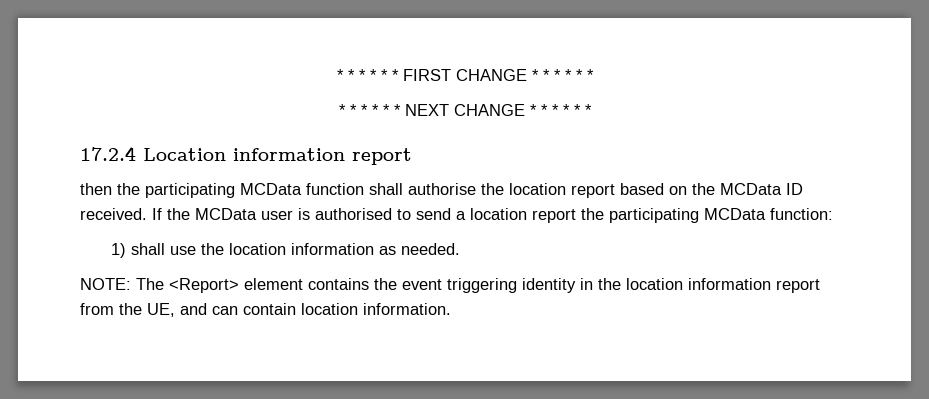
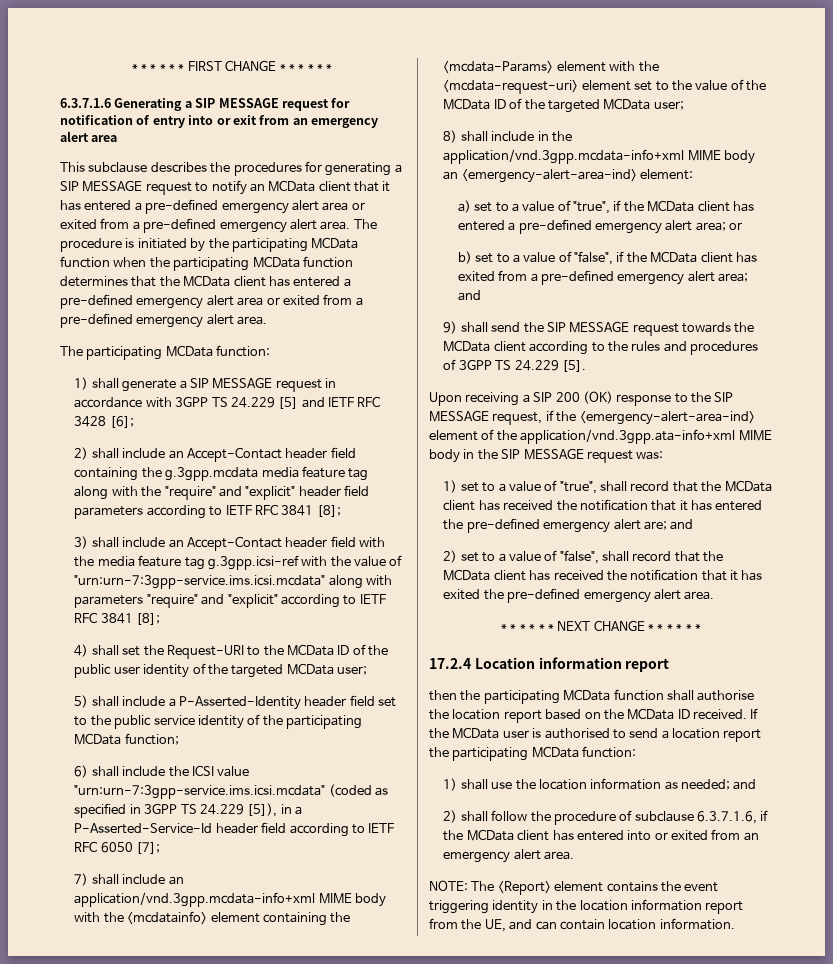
+ 6.3.7.1.6 Generating a SIP MESSAGE request for notification of entry into or exit from an emergency alert area
+ This subclause describes the procedures for generating a SIP MESSAGE request to notify an MCData client that it has entered a pre-defined emergency alert area or exited from a pre-defined emergency alert area. The procedure is initiated by the participating MCData function when the participating MCData function determines that the MCData client has entered a pre-defined emergency alert area or exited from a pre-defined emergency alert area.
+ The participating MCData function:
+ 1) shall generate a SIP MESSAGE request in accordance with 3GPP TS 24.229 [5] and IETF RFC 3428 [6];
+ 2) shall include an Accept-Contact header field containing the g.3gpp.mcdata media feature tag along with the "require" and "explicit" header field parameters according to IETF RFC 3841 [8];
+ 3) shall include an Accept-Contact header field with the media feature tag g.3gpp.icsi-ref with the value of "urn:urn-7:3gpp-service.ims.icsi.mcdata" along with parameters "require" and "explicit" according to IETF RFC 3841 [8];
+ 4) shall set the Request-URI to the MCData ID of the public user identity of the targeted MCData user;
+ 5) shall include a P-Asserted-Identity header field set to the public service identity of the participating MCData function;
+ 6) shall include the ICSI value "urn:urn-7:3gpp-service.ims.icsi.mcdata" (coded as specified in 3GPP TS 24.229 [5]), in a P-Asserted-Service-Id header field according to IETF RFC 6050 [7];
+ 7) shall include an application/vnd.3gpp.mcdata-info+xml MIME body with the <mcdatainfo> element containing the <mcdata-Params> element with the <mcdata-request-uri> element set to the value of the MCData ID of the targeted MCData user;
+ 8) shall include in the application/vnd.3gpp.mcdata-info+xml MIME body an <emergency-alert-area-ind> element:
+ a) set to a value of "true", if the MCData client has entered a pre-defined emergency alert area; or
+ b) set to a value of "false", if the MCData client has exited from a pre-defined emergency alert area; and
+ 9) shall send the SIP MESSAGE request towards the MCData client according to the rules and procedures of 3GPP TS 24.229 [5].
+ Upon receiving a SIP 200 (OK) response to the SIP MESSAGE request, if the <emergency-alert-area-ind> element of the application/vnd.3gpp.ata-info+xml MIME body in the SIP MESSAGE request was:
+ 1) set to a value of "true", shall record that the MCData client has received the notification that it has entered the pre-defined emergency alert are; and
+ 2) set to a value of "false", shall record that the MCData client has received the notification that it has exited the pre-defined emergency alert area.
- 1) shall use the location information as needed.
+ 1) shall use the location information as needed; and
+ 2) shall follow the procedure of subclause 6.3.7.1.6, if the MCData client has entered into or exited from an emergency alert area.

